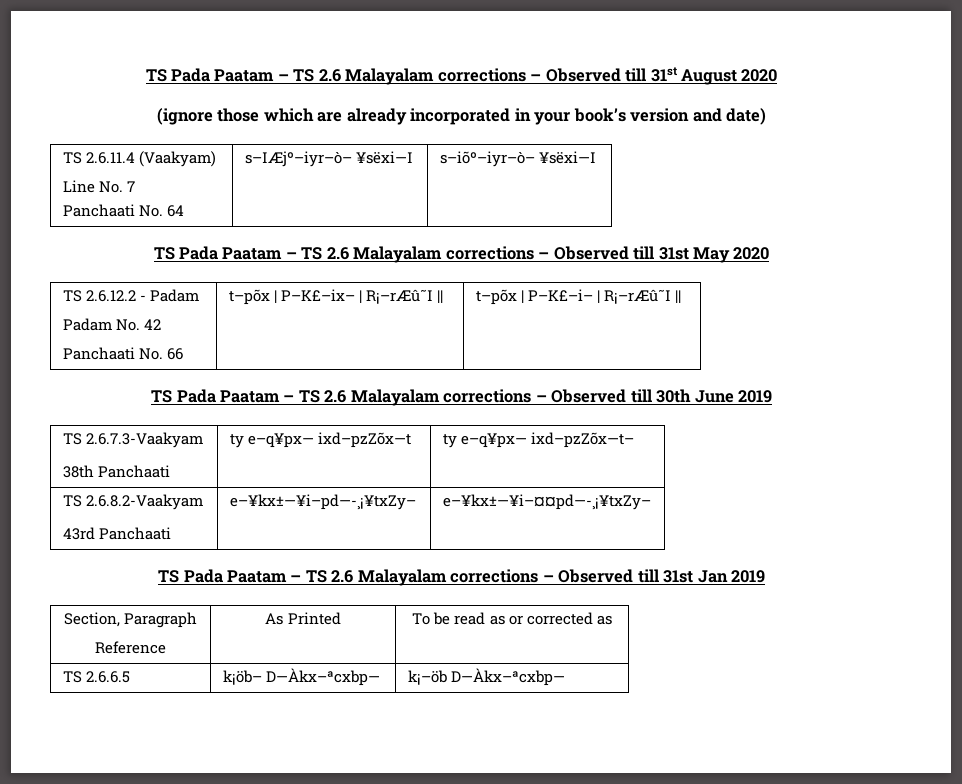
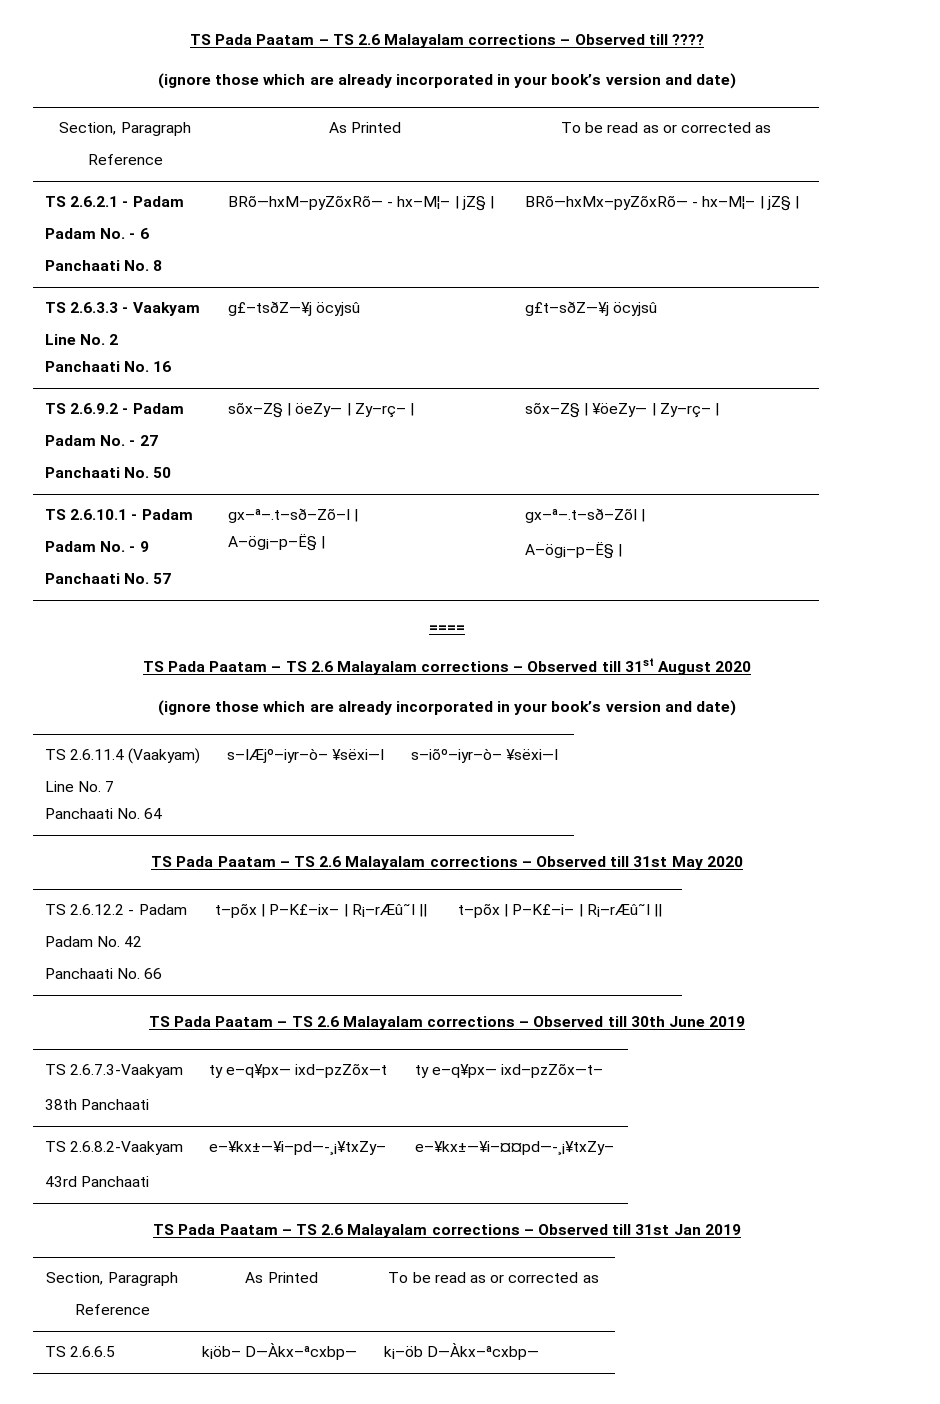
+ TS Pada Paatam – TS 2.6 Malayalam corrections – Observed till ????
+ (ignore those which are already incorporated in your book’s version and date)
+ Section, Paragraph
+ Reference | As Printed | To be read as or corrected as
+ TS 2.6.2.1 - Padam
+ Padam No. - 6
+ Panchaati No. 8 | BRõ—hxM–pyZõxRõ— - hx–M¦– | jZ§ | | BRõ—hxMx–pyZõxRõ— - hx–M¦– | jZ§ |
+ TS 2.6.3.3 - Vaakyam
+ Line No. 2
+ Panchaati No. 16 | g£–tsðZ—¥j öcyjsû | g£t–sðZ—¥j öcyjsû
+ TS 2.6.9.2 - Padam
+ Padam No. - 27
+ Panchaati No. 50 | sõx–Z§ | öeZy— | Zy–rç– | | sõx–Z§ | ¥öeZy— | Zy–rç– |
+ TS 2.6.10.1 - Padam
+ Padam No. - 9
+ Panchaati No. 57 | gx–ª–.t–sð–Zõ–I |
+ A–ög¡–p–Ë§ | | gx–ª–.t–sð–ZõI |
+ A–ög¡–p–Ë§ |
+ ====

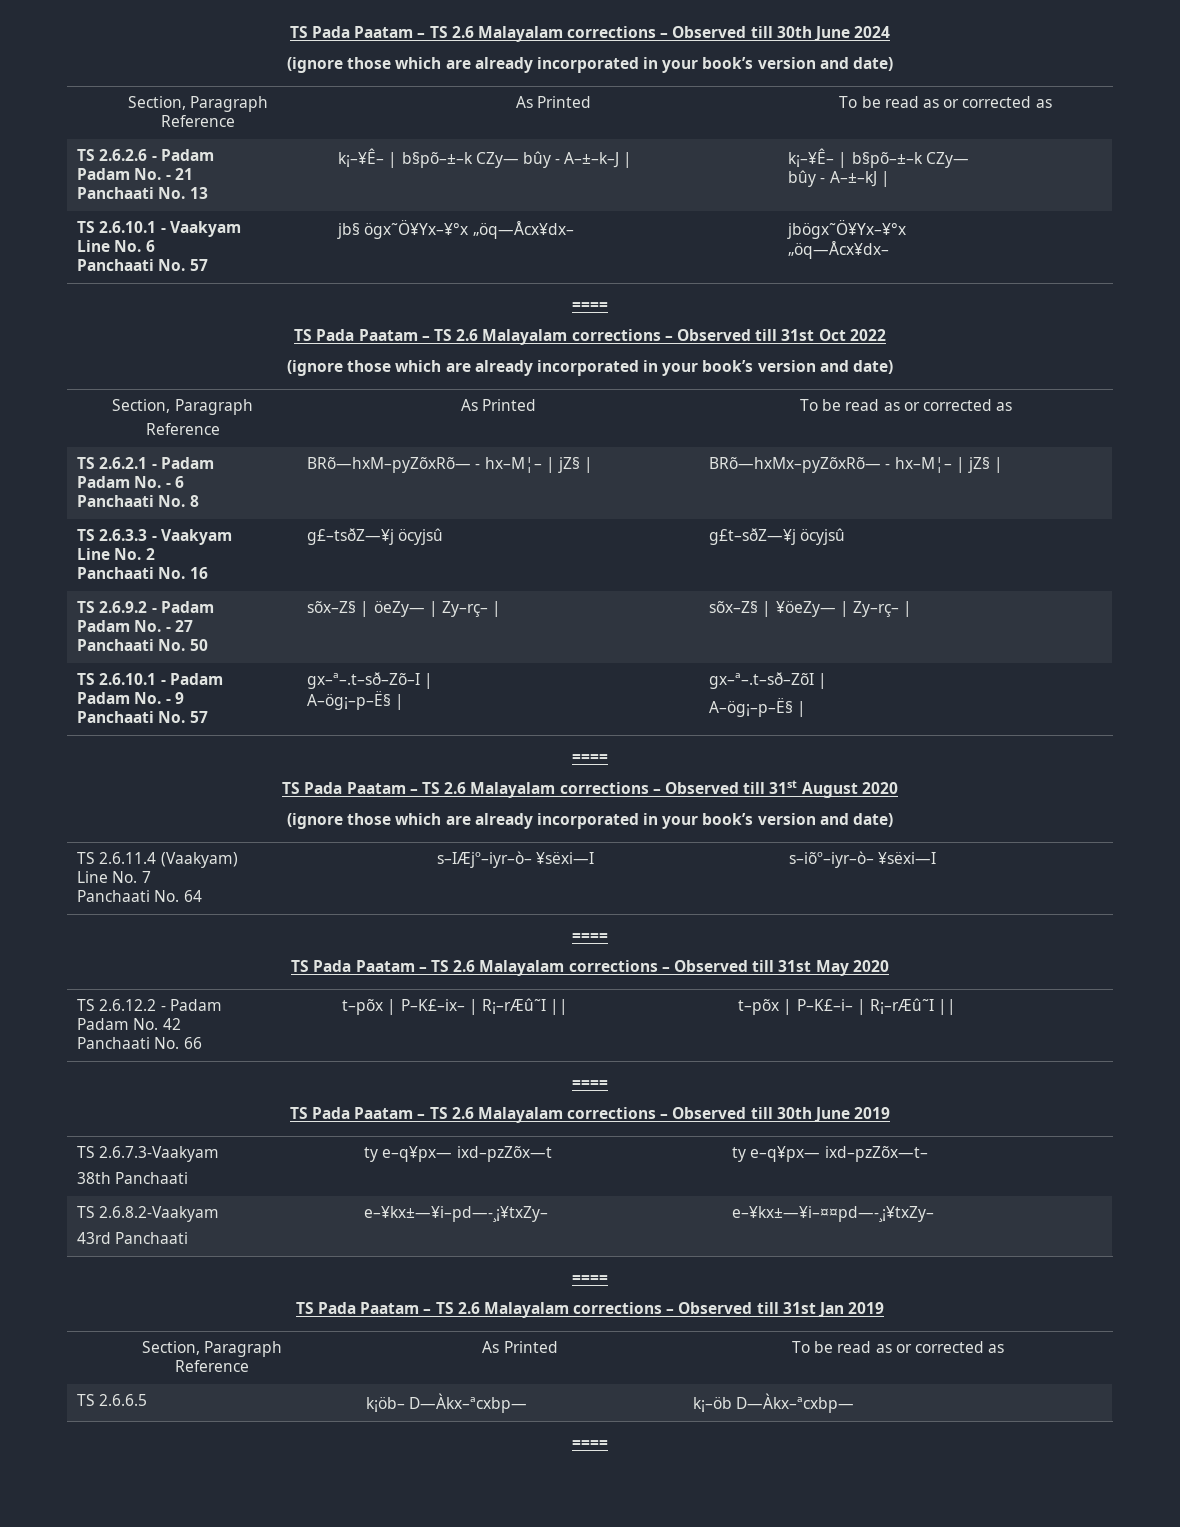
- TS Pada Paatam – TS 2.6 Malayalam corrections – Observed till ????
+ TS Pada Paatam – TS 2.6 Malayalam corrections – Observed till 30th June 2024
+ (ignore those which are already incorporated in your book’s version and date)
+ Section, Paragraph
+ Reference | As Printed | To be read as or corrected as
+ TS 2.6.2.6 - Padam
+ Padam No. - 21
+ Panchaati No. 13 | k¡–¥Ê– | b§põ–±–k CZy— bûy - A–±–k–J | | k¡–¥Ê– | b§põ–±–k CZy—
+ bûy - A–±–kJ |
+ TS 2.6.10.1 - Vaakyam
+ Line No. 6
+ Panchaati No. 57 | jb§ ögx˜Ö¥Yx–¥°x „öq—Åcx¥dx– | jbögx˜Ö¥Yx–¥°x
+ „öq—Åcx¥dx–
+ ====
+ TS Pada Paatam – TS 2.6 Malayalam corrections – Observed till 31st Oct 2022
  TS 2.6.11.4 (Vaakyam)
  Line No. 7
  Panchaati No. 64 | s–IÆjº–iyr–ò– ¥sëxi—I | s–iõº–iyr–ò– ¥sëxi—I
+ ====
  TS 2.6.12.2 - Padam
  Padam No. 42
  Panchaati No. 66 | t–põx | P–K£–ix– | R¡–rÆû˜I || | t–põx | P–K£–i– | R¡–rÆû˜I ||
+ ====
  TS 2.6.8.2-Vaakyam
  43rd Panchaati | e–¥kx±—¥i–pd—-¸¡¥txZy– | e–¥kx±—¥i–¤¤pd—-¸¡¥txZy–
+ ====
  TS 2.6.6.5 | k¡öb– D—Àkx–ªcxbp— | k¡–öb D—Àkx–ªcxbp—
+ ====

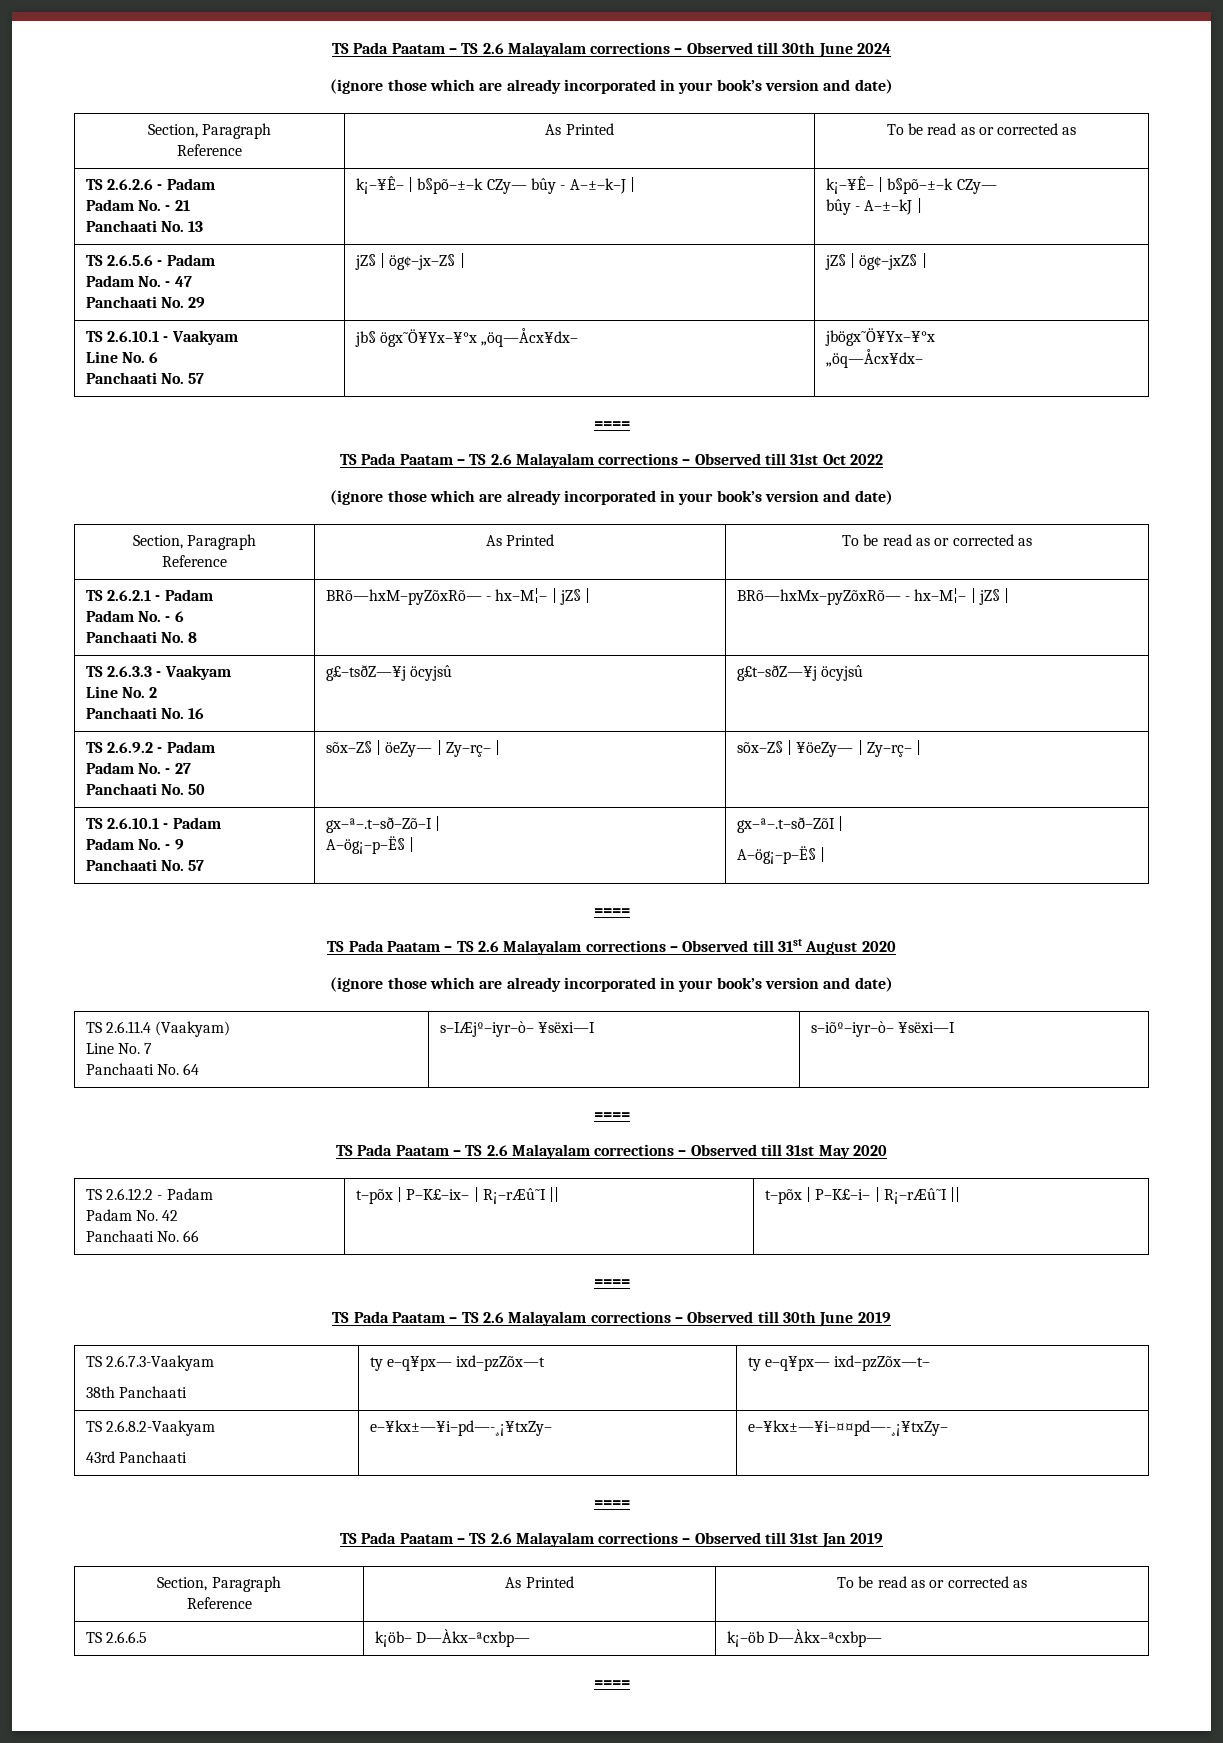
+ TS 2.6.5.6 - Padam
+ Padam No. - 47
+ Panchaati No. 29 | jZ§ | ög¢–jx–Z§ | | jZ§ | ög¢–jxZ§ |

